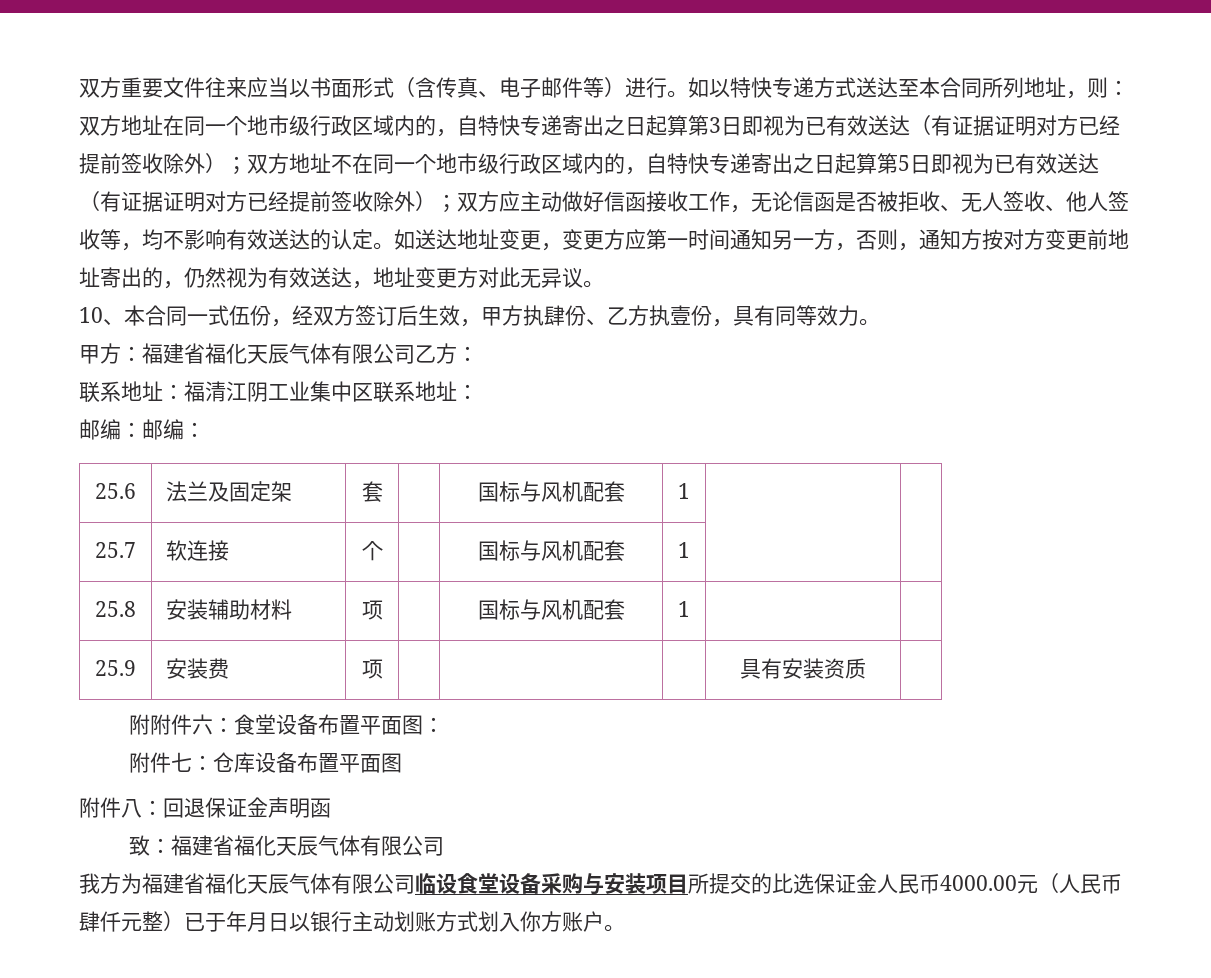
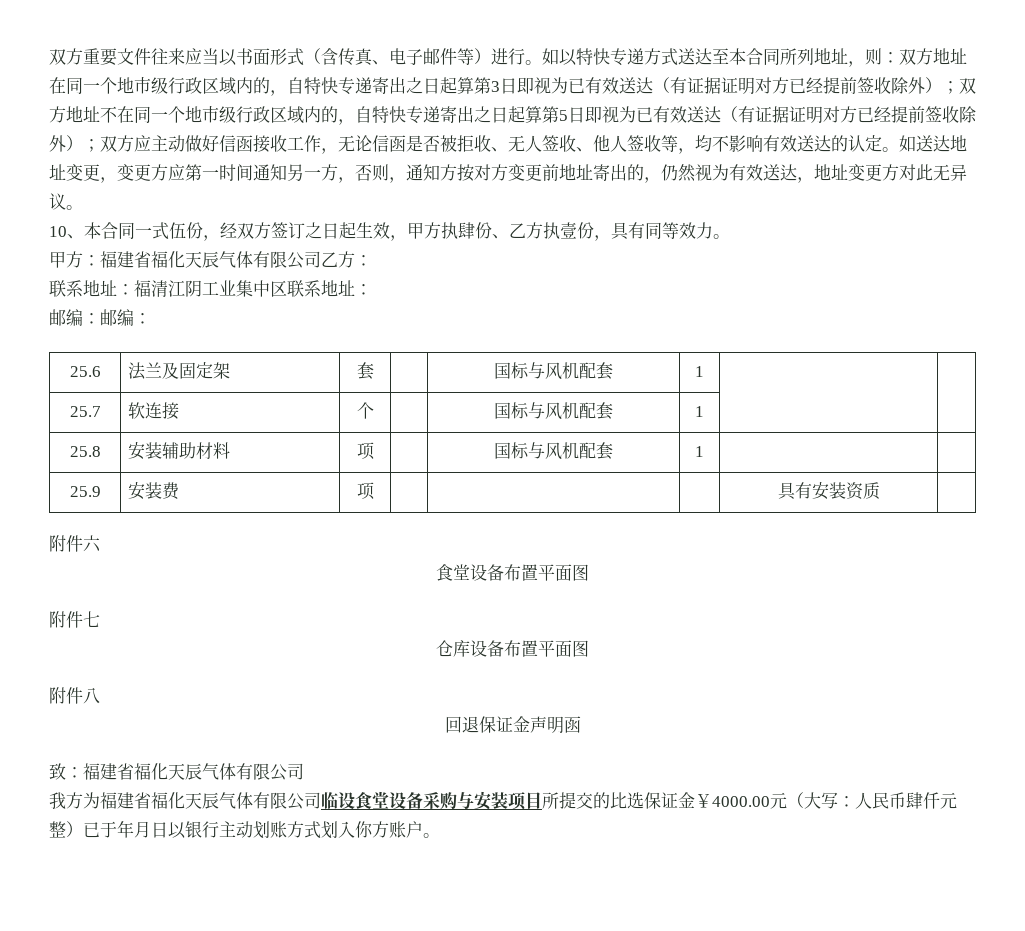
- 10、本合同一式伍份，经双方签订后生效，甲方执肆份、乙方执壹份，具有同等效力。
+ 10、本合同一式伍份，经双方签订之日起生效，甲方执肆份、乙方执壹份，具有同等效力。
- 附附件六：食堂设备布置平面图：
+ 附件六
+ 食堂设备布置平面图
- 附件七：仓库设备布置平面图
+ 附件七
+ 仓库设备布置平面图
- 附件八：回退保证金声明函
+ 附件八
+ 回退保证金声明函
- 我方为福建省福化天辰气体有限公司临设食堂设备采购与安装项目所提交的比选保证金人民币4000.00元（人民币肆仟元整）已于年月日以银行主动划账方式划入你方账户。
+ 我方为福建省福化天辰气体有限公司临设食堂设备采购与安装项目所提交的比选保证金￥4000.00元（大写：人民币肆仟元整）已于年月日以银行主动划账方式划入你方账户。

